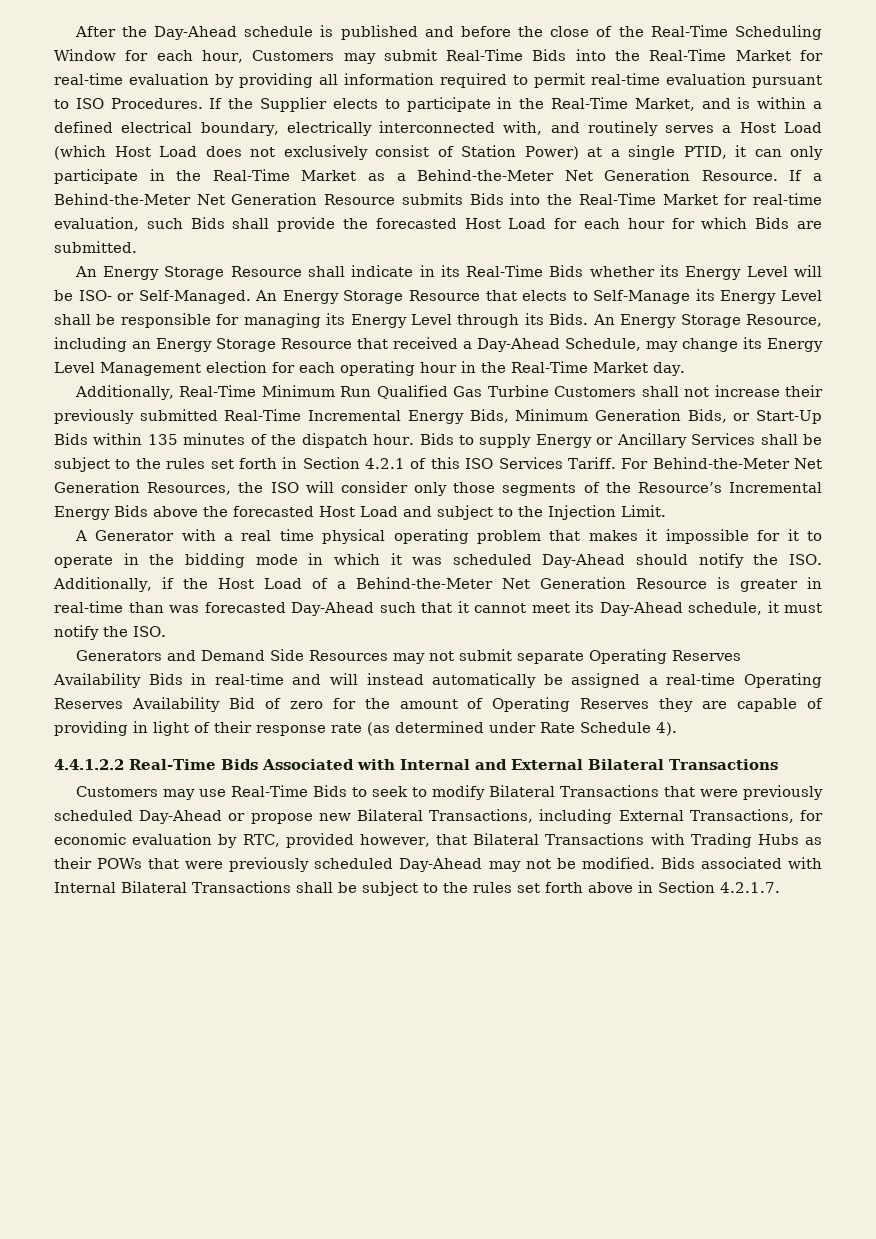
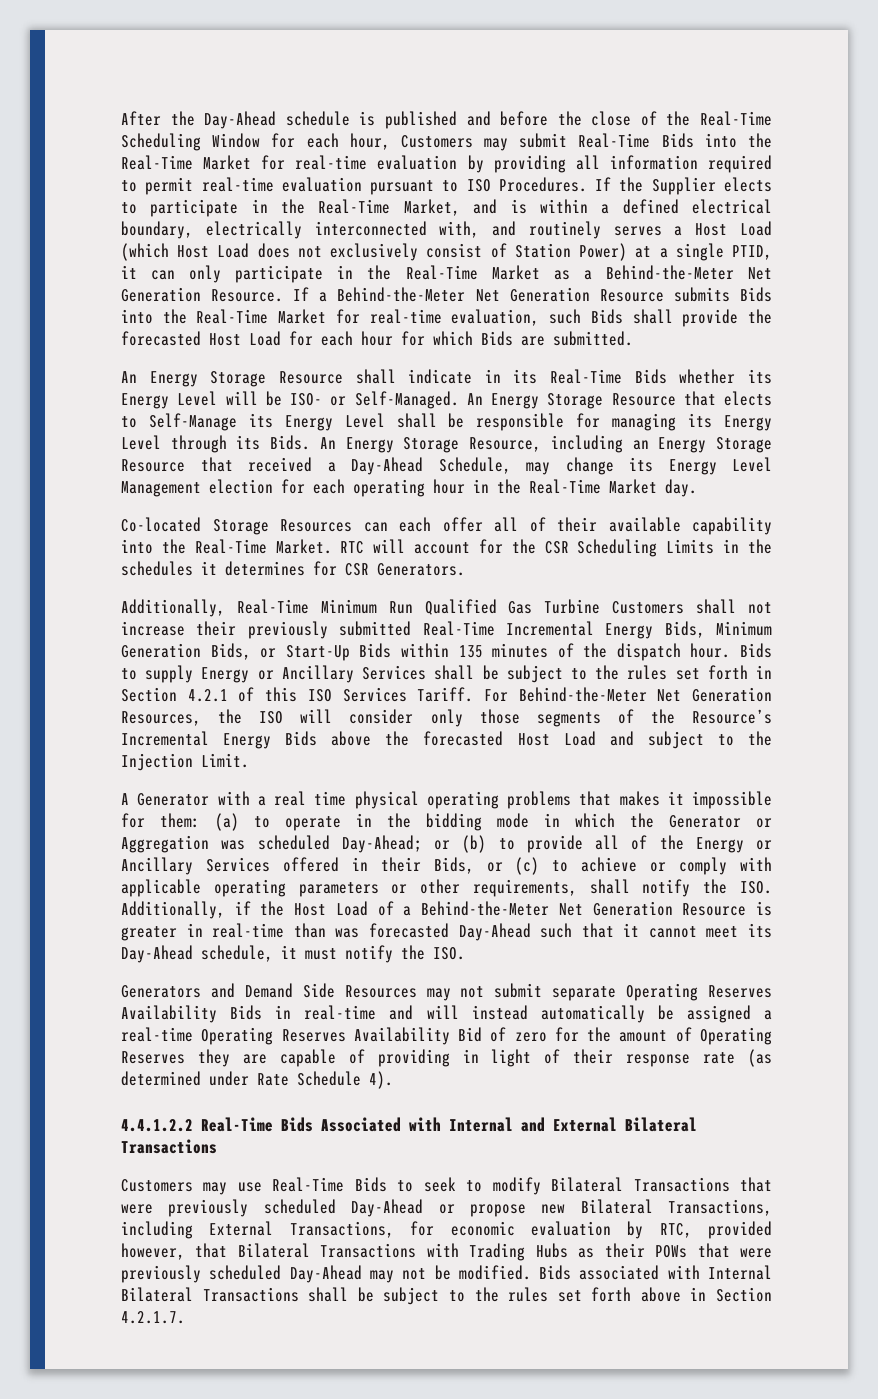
+ Co-located Storage Resources can each offer all of their available capability into the Real-Time Market. RTC will account for the CSR Scheduling Limits in the schedules it determines for CSR Generators.
- A Generator with a real time physical operating problem that makes it impossible for it to operate in the bidding mode in which it was scheduled Day-Ahead should notify the ISO. Additionally, if the Host Load of a Behind-the-Meter Net Generation Resource is greater in real-time than was forecasted Day-Ahead such that it cannot meet its Day-Ahead schedule, it must notify the ISO.
+ A Generator with a real time physical operating problems that makes it impossible for them: (a) to operate in the bidding mode in which the Generator or Aggregation was scheduled Day-Ahead; or (b) to provide all of the Energy or Ancillary Services offered in their Bids, or (c) to achieve or comply with applicable operating parameters or other requirements, shall notify the ISO. Additionally, if the Host Load of a Behind-the-Meter Net Generation Resource is greater in real-time than was forecasted Day-Ahead such that it cannot meet its Day-Ahead schedule, it must notify the ISO.

